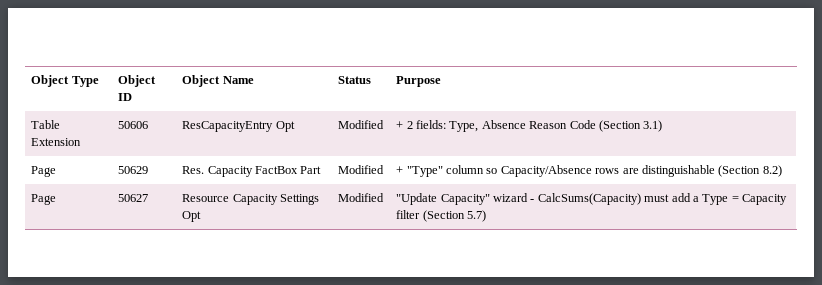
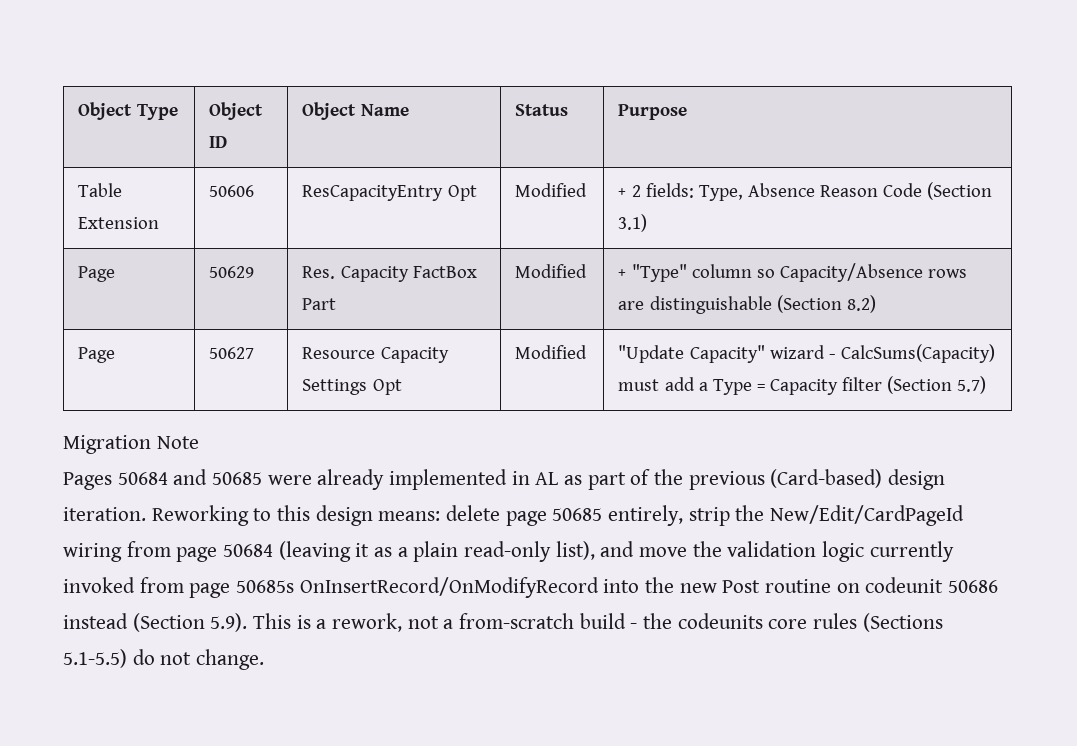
+ Migration Note
+ Pages 50684 and 50685 were already implemented in AL as part of the previous (Card-based) design iteration. Reworking to this design means: delete page 50685 entirely, strip the New/Edit/CardPageId wiring from page 50684 (leaving it as a plain read-only list), and move the validation logic currently invoked from page 50685s OnInsertRecord/OnModifyRecord into the new Post routine on codeunit 50686 instead (Section 5.9). This is a rework, not a from-scratch build - the codeunits core rules (Sections 5.1-5.5) do not change.

